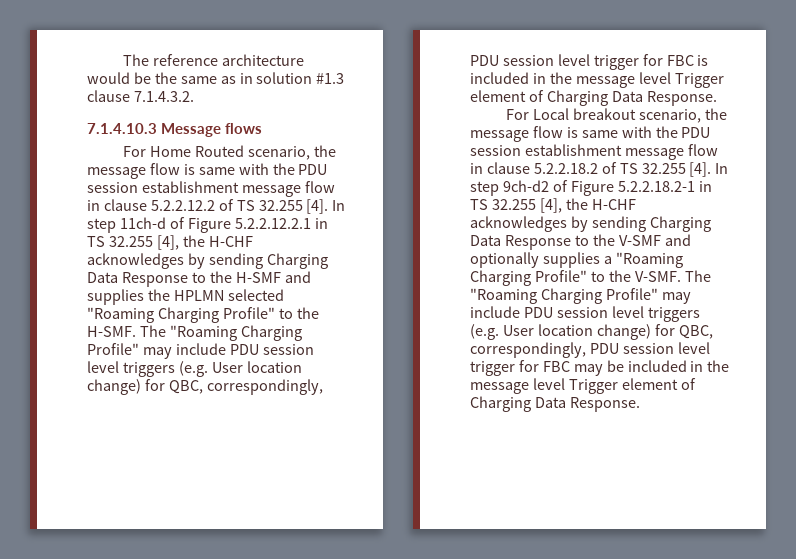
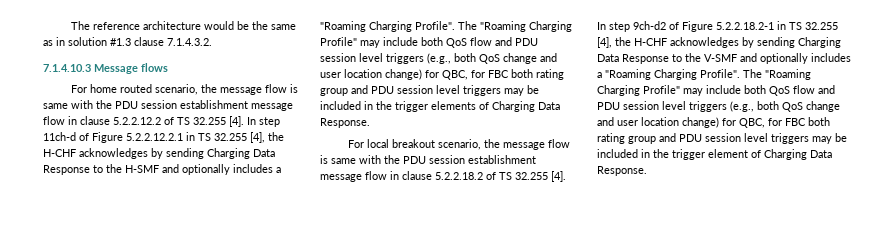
- For Home Routed scenario, the message flow is same with the PDU session establishment message flow in clause 5.2.2.12.2 of TS 32.255 [4].
+ For home routed scenario, the message flow is same with the PDU session establishment message flow in clause 5.2.2.12.2 of TS 32.255 [4].
- In step 11ch-d of Figure 5.2.2.12.2.1 in TS 32.255 [4], the H-CHF acknowledges by sending Charging Data Response to the H-SMF and supplies the HPLMN selected "Roaming Charging Profile" to the H-SMF. The "Roaming Charging Profile" may include PDU session level triggers (e.g. User location change) for QBC, correspondingly, PDU session level trigger for FBC is included in the message level Trigger element of Charging Data Response.
+ In step 11ch-d of Figure 5.2.2.12.2.1 in TS 32.255 [4], the H-CHF acknowledges by sending Charging Data Response to the H-SMF and optionally includes a "Roaming Charging Profile". The "Roaming Charging Profile" may include both QoS flow and PDU session level triggers (e.g., both QoS change and user location change) for QBC, for FBC both rating group and PDU session level triggers may be included in the trigger elements of Charging Data Response.
- For Local breakout scenario, the message flow is same with the PDU session establishment message flow in clause 5.2.2.18.2 of TS 32.255 [4].
+ For local breakout scenario, the message flow is same with the PDU session establishment message flow in clause 5.2.2.18.2 of TS 32.255 [4].
- In step 9ch-d2 of Figure 5.2.2.18.2-1 in TS 32.255 [4], the H-CHF acknowledges by sending Charging Data Response to the V-SMF and optionally supplies a "Roaming Charging Profile" to the V-SMF. The "Roaming Charging Profile" may include PDU session level triggers (e.g. User location change) for QBC, correspondingly, PDU session level trigger for FBC may be included in the message level Trigger element of Charging Data Response.
+ In step 9ch-d2 of Figure 5.2.2.18.2-1 in TS 32.255 [4], the H-CHF acknowledges by sending Charging Data Response to the V-SMF and optionally includes a "Roaming Charging Profile". The "Roaming Charging Profile" may include both QoS flow and PDU session level triggers (e.g., both QoS change and user location change) for QBC, for FBC both rating group and PDU session level triggers may be included in the trigger element of Charging Data Response.

